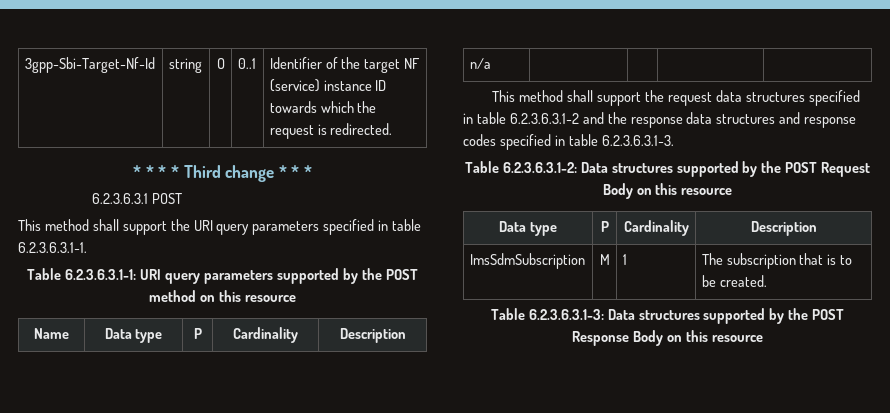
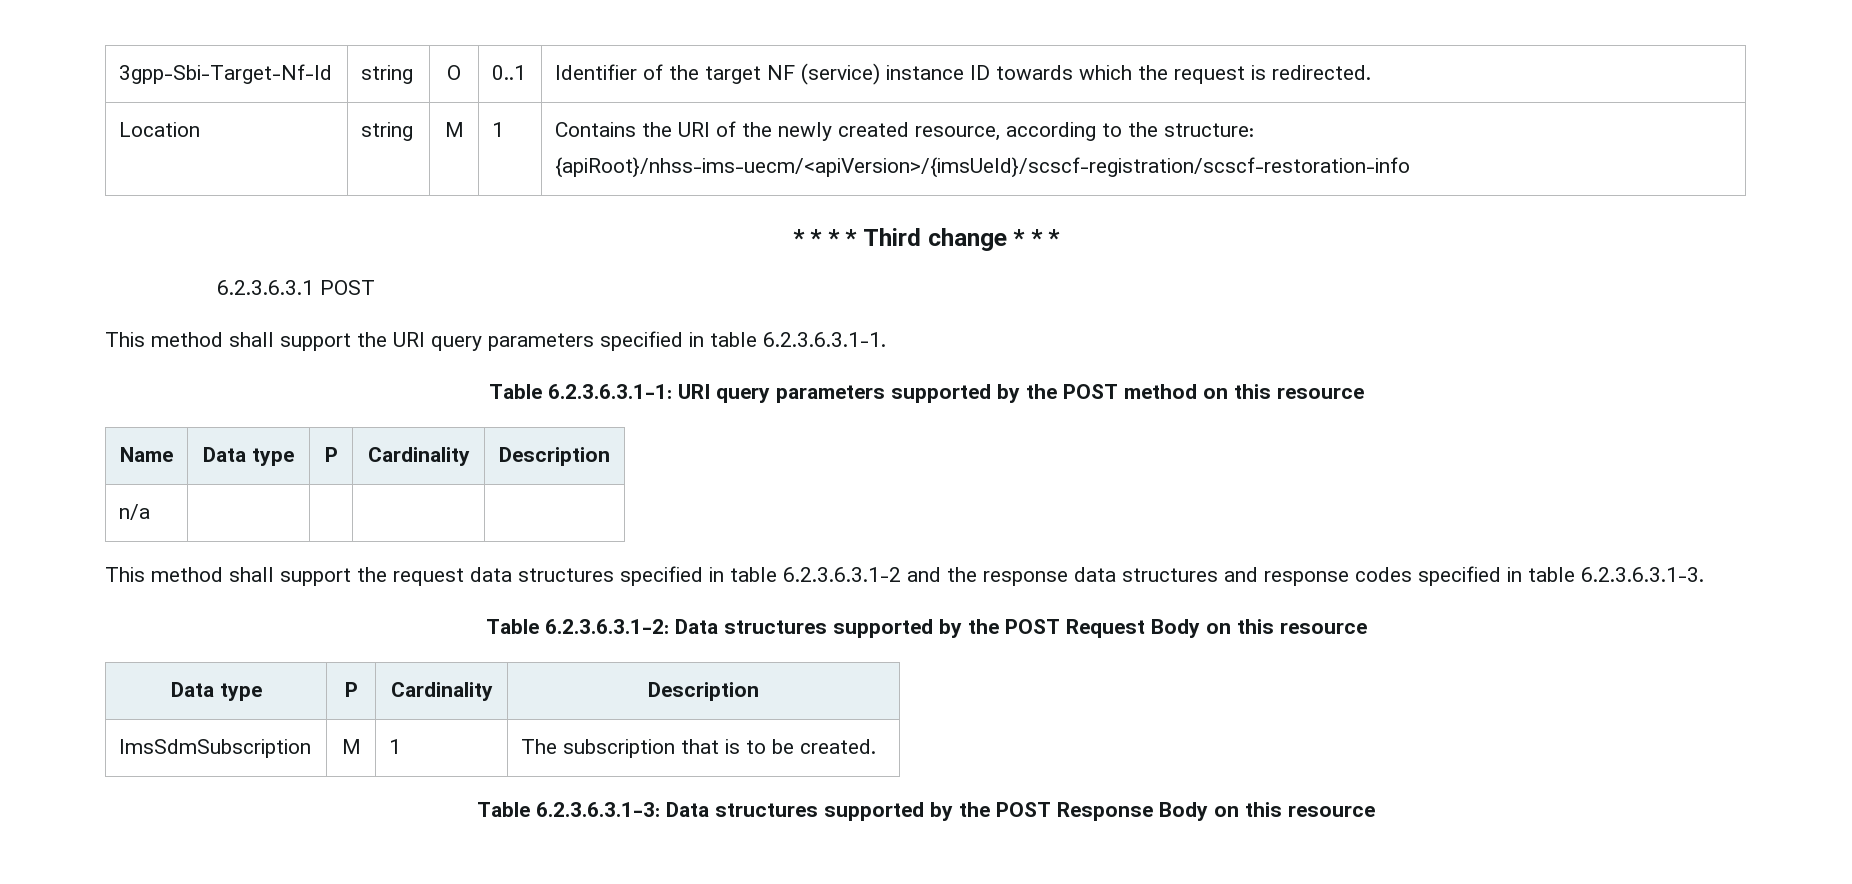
+ Location | string | M | 1 | Contains the URI of the newly created resource, according to the structure: {apiRoot}/nhss-ims-uecm/<apiVersion>/{imsUeId}/scscf-registration/scscf-restoration-info

